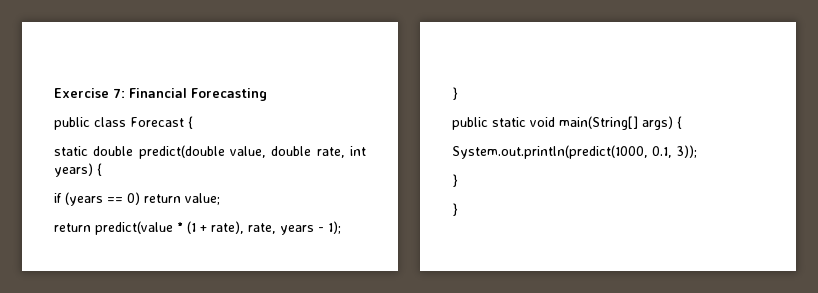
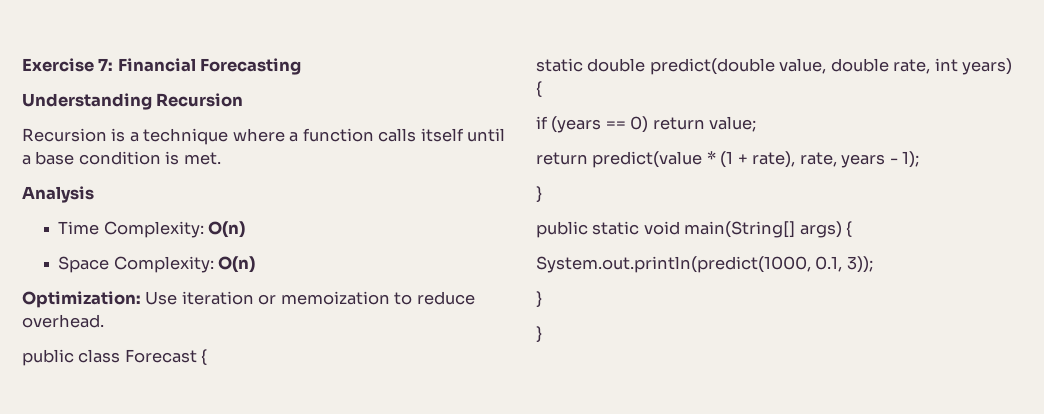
+ Understanding Recursion
+ Recursion is a technique where a function calls itself until a base condition is met.
+ Analysis
+ Time Complexity: O(n)
+ Space Complexity: O(n)
+ Optimization: Use iteration or memoization to reduce overhead.

